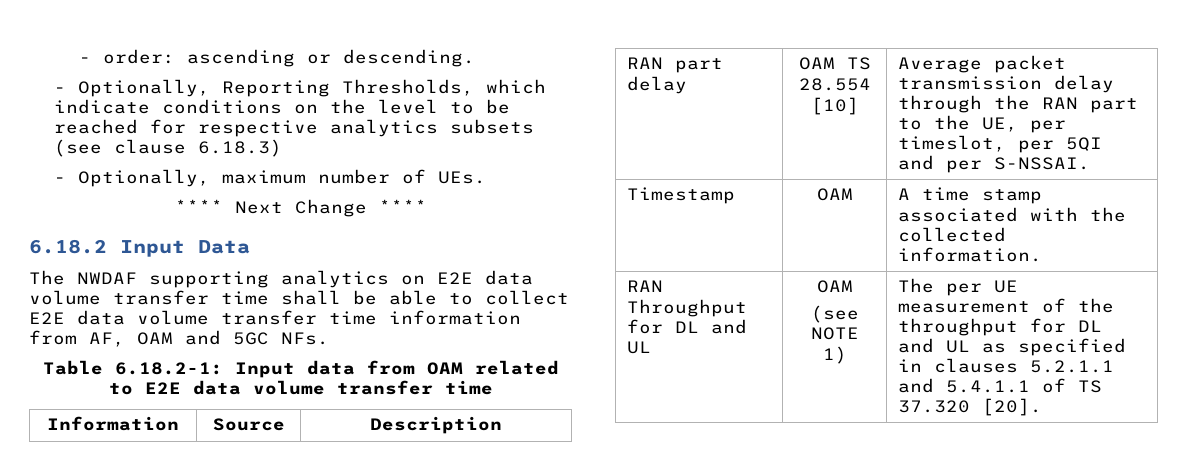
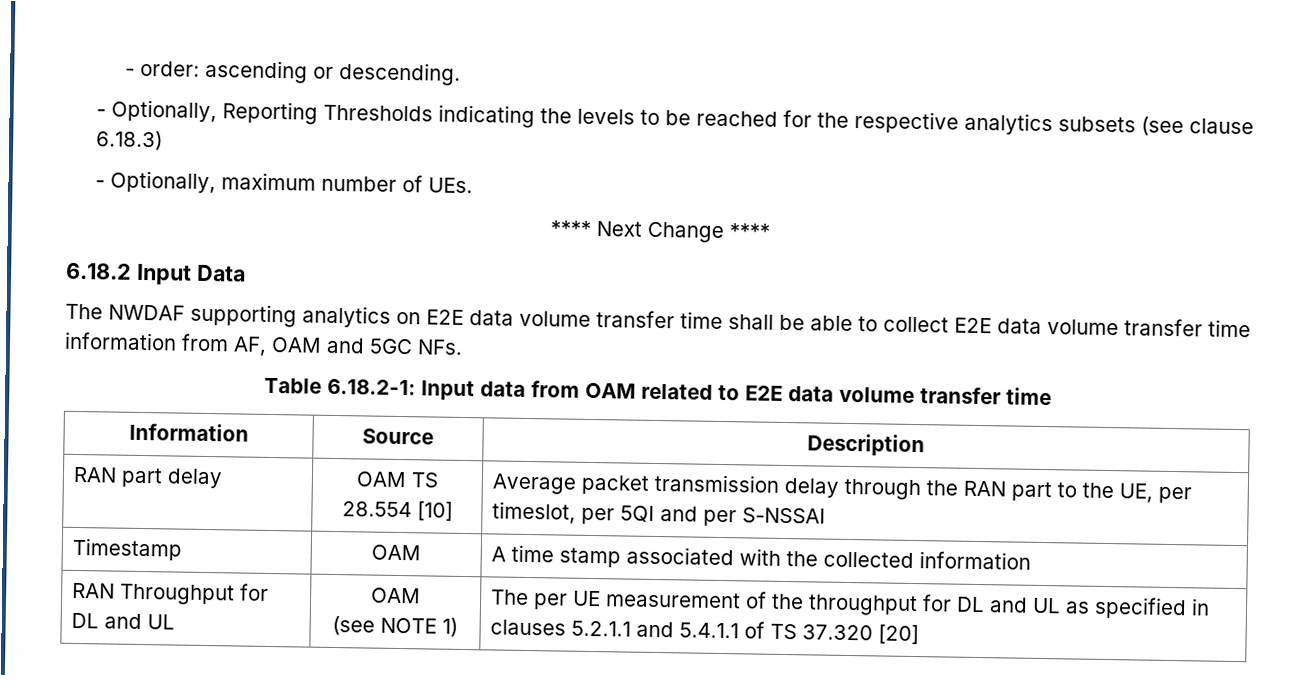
- - Optionally, Reporting Thresholds, which indicate conditions on the level to be reached for respective analytics subsets (see clause 6.18.3)
+ - Optionally, Reporting Thresholds indicating the levels to be reached for the respective analytics subsets (see clause 6.18.3)
- RAN part delay | OAM TS 28.554 [10] | Average packet transmission delay through the RAN part to the UE, per timeslot, per 5QI and per S-NSSAI.
+ RAN part delay | OAM TS 28.554 [10] | Average packet transmission delay through the RAN part to the UE, per timeslot, per 5QI and per S-NSSAI
- Timestamp | OAM | A time stamp associated with the collected information.
+ Timestamp | OAM | A time stamp associated with the collected information
  RAN Throughput for DL and UL | OAM
- (see NOTE 1) | The per UE measurement of the throughput for DL and UL as specified in clauses 5.2.1.1 and 5.4.1.1 of TS 37.320 [20].
+ (see NOTE 1) | The per UE measurement of the throughput for DL and UL as specified in clauses 5.2.1.1 and 5.4.1.1 of TS 37.320 [20]

